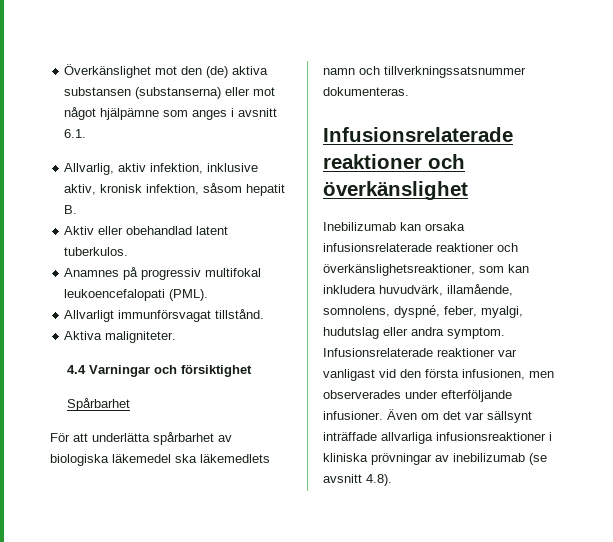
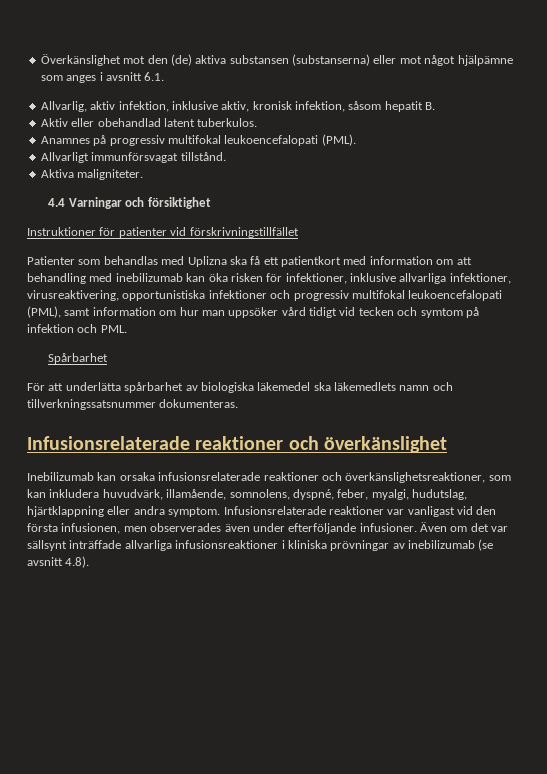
+ Instruktioner för patienter vid förskrivningstillfället
+ Patienter som behandlas med Uplizna ska få ett patientkort med information om att behandling med inebilizumab kan öka risken för infektioner, inklusive allvarliga infektioner, virusreaktivering, opportunistiska infektioner och progressiv multifokal leukoencefalopati (PML), samt information om hur man uppsöker vård tidigt vid tecken och symtom på infektion och PML.
- Inebilizumab kan orsaka infusionsrelaterade reaktioner och överkänslighetsreaktioner, som kan inkludera huvudvärk, illamående, somnolens, dyspné, feber, myalgi, hudutslag eller andra symptom.
+ Inebilizumab kan orsaka infusionsrelaterade reaktioner och överkänslighetsreaktioner, som kan inkludera huvudvärk, illamående, somnolens, dyspné, feber, myalgi, hudutslag, hjärtklappning eller andra symptom.
- Infusionsrelaterade reaktioner var vanligast vid den första infusionen, men observerades under efterföljande infusioner.
+ Infusionsrelaterade reaktioner var vanligast vid den första infusionen, men observerades även under efterföljande infusioner.

